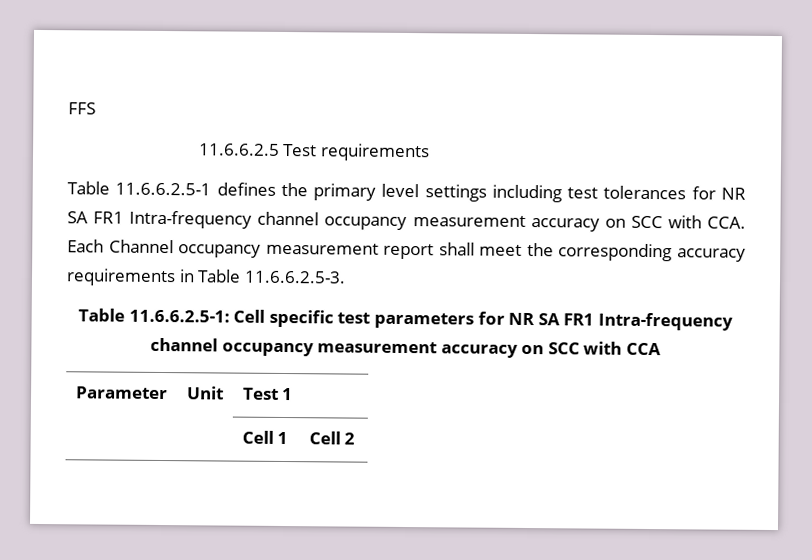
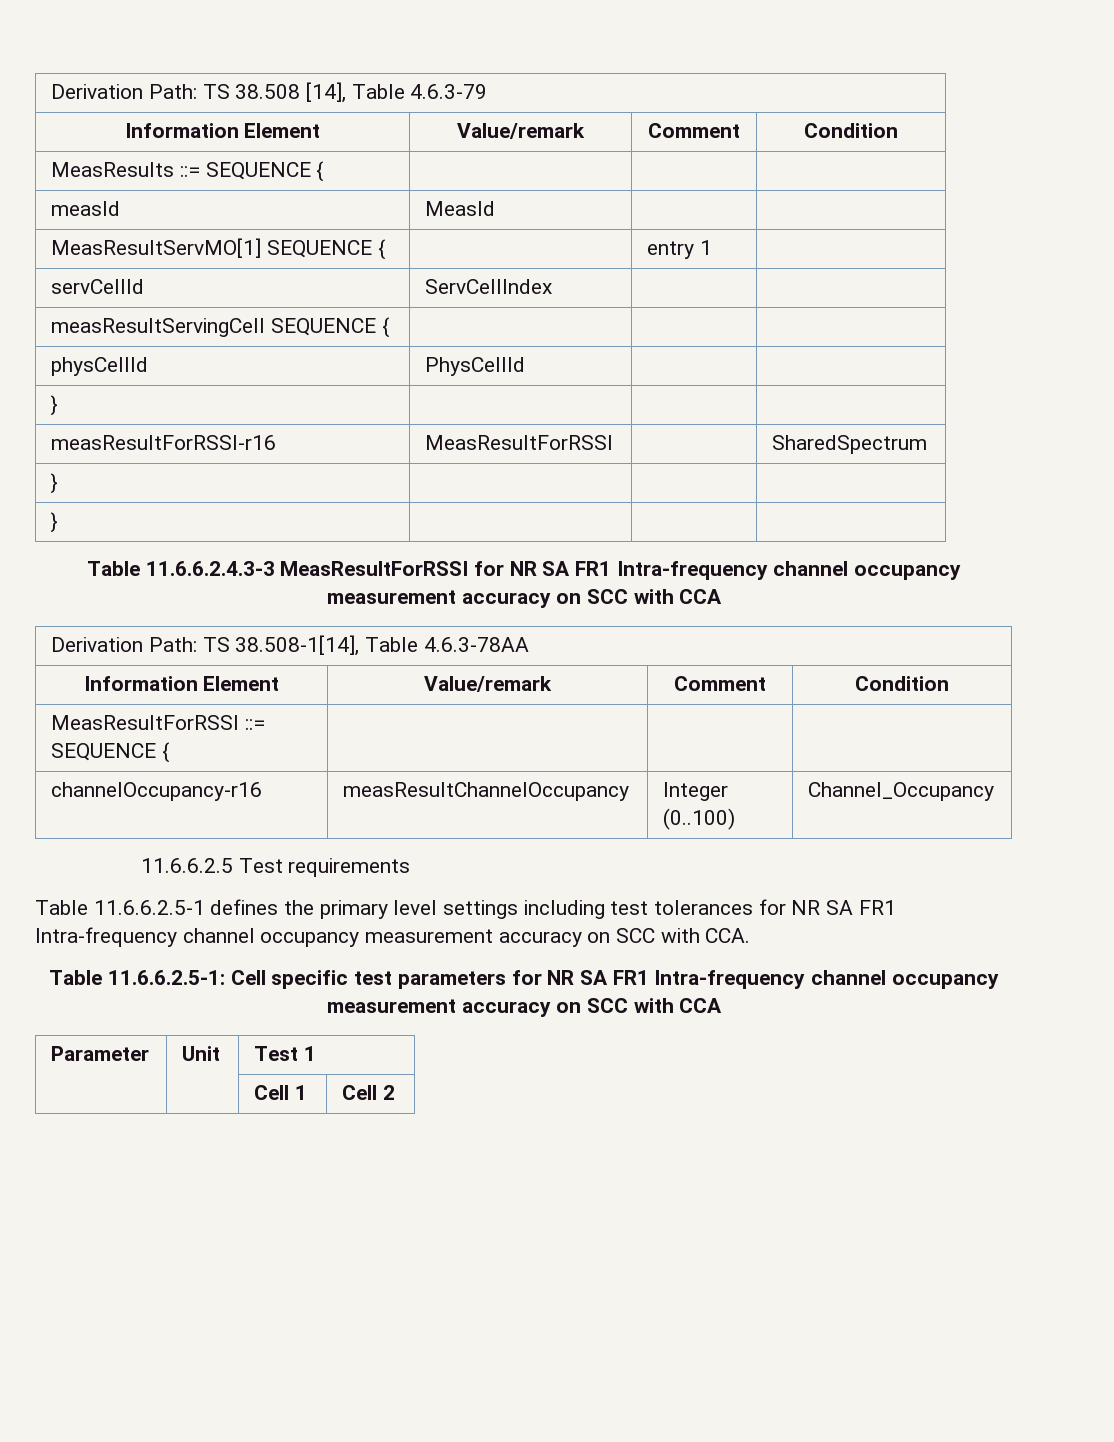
- FFS
+ Derivation Path: TS 38.508 [14], Table 4.6.3-79
+ Information Element | Value/remark | Comment | Condition
+ MeasResults ::= SEQUENCE { | | |
+ measId | MeasId | |
+ MeasResultServMO[1] SEQUENCE { | | entry 1 |
+ servCellId | ServCellIndex | |
+ measResultServingCell SEQUENCE { | | |
+ physCellId | PhysCellId | |
+ } | | |
+ measResultForRSSI-r16 | MeasResultForRSSI | | SharedSpectrum
+ } | | |
+ } | | |
+ Table 11.6.6.2.4.3-3 MeasResultForRSSI for NR SA FR1 Intra-frequency channel occupancy measurement accuracy on SCC with CCA
+ Derivation Path: TS 38.508-1[14], Table 4.6.3-78AA
+ Information Element | Value/remark | Comment | Condition
+ MeasResultForRSSI ::= SEQUENCE { | | |
+ channelOccupancy-r16 | measResultChannelOccupancy | Integer (0..100) | Channel_Occupancy
- Table 11.6.6.2.5-1 defines the primary level settings including test tolerances for NR SA FR1 Intra-frequency channel occupancy measurement accuracy on SCC with CCA. Each Channel occupancy measurement report shall meet the corresponding accuracy requirements in Table 11.6.6.2.5-3.
+ Table 11.6.6.2.5-1 defines the primary level settings including test tolerances for NR SA FR1 Intra-frequency channel occupancy measurement accuracy on SCC with CCA.

